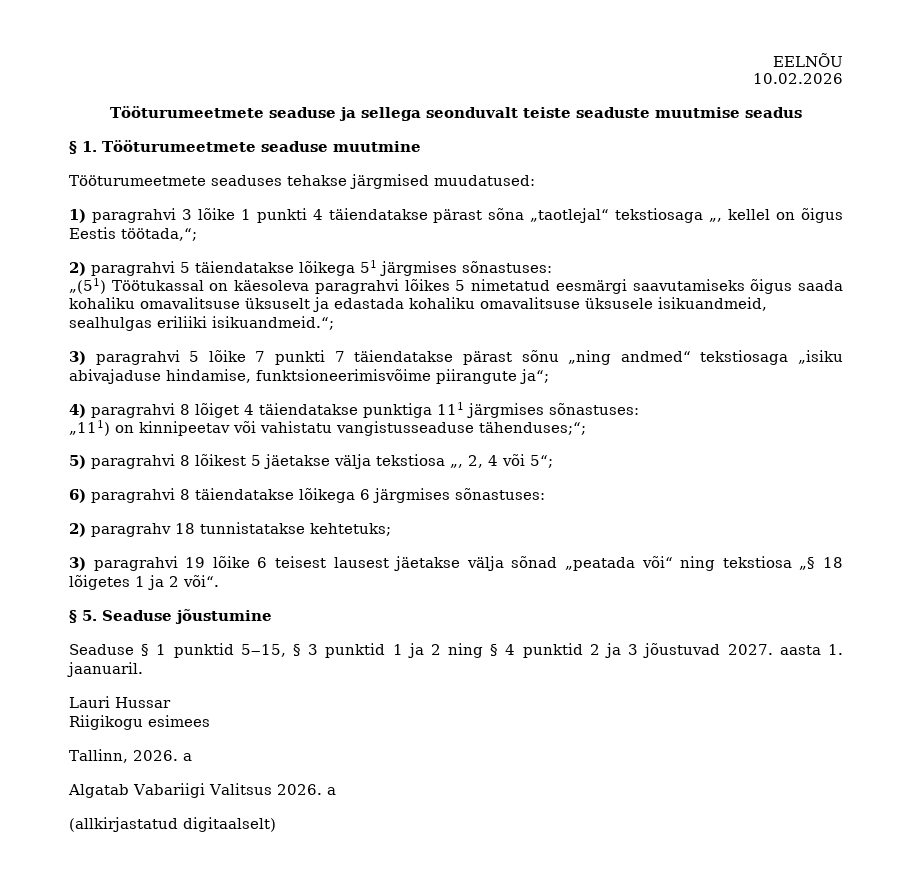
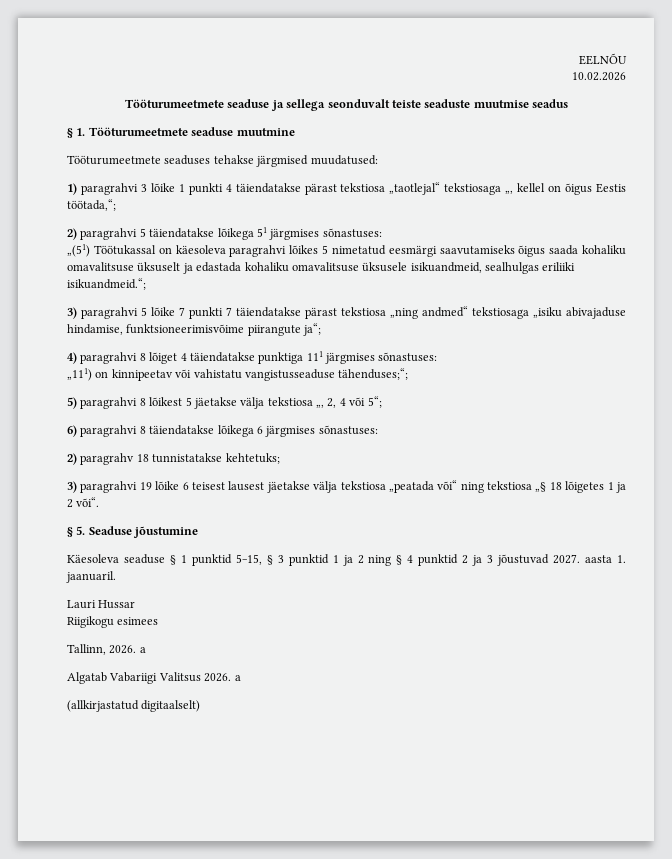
- 1) paragrahvi 3 lõike 1 punkti 4 täiendatakse pärast sõna „taotlejal“ tekstiosaga „, kellel on õigus Eestis töötada,“;
+ 1) paragrahvi 3 lõike 1 punkti 4 täiendatakse pärast tekstiosa „taotlejal“ tekstiosaga „, kellel on õigus Eestis töötada,“;
- 3) paragrahvi 5 lõike 7 punkti 7 täiendatakse pärast sõnu „ning andmed“ tekstiosaga „isiku abivajaduse hindamise, funktsioneerimisvõime piirangute ja“;
+ 3) paragrahvi 5 lõike 7 punkti 7 täiendatakse pärast tekstiosa „ning andmed“ tekstiosaga „isiku abivajaduse hindamise, funktsioneerimisvõime piirangute ja“;
- 3) paragrahvi 19 lõike 6 teisest lausest jäetakse välja sõnad „peatada või“ ning tekstiosa „§ 18 lõigetes 1 ja 2 või“.
+ 3) paragrahvi 19 lõike 6 teisest lausest jäetakse välja tekstiosa „peatada või“ ning tekstiosa „§ 18 lõigetes 1 ja 2 või“.
- Seaduse § 1 punktid 5‒15, § 3 punktid 1 ja 2 ning § 4 punktid 2 ja 3 jõustuvad 2027. aasta 1. jaanuaril.
+ Käesoleva seaduse § 1 punktid 5‒15, § 3 punktid 1 ja 2 ning § 4 punktid 2 ja 3 jõustuvad 2027. aasta 1. jaanuaril.

